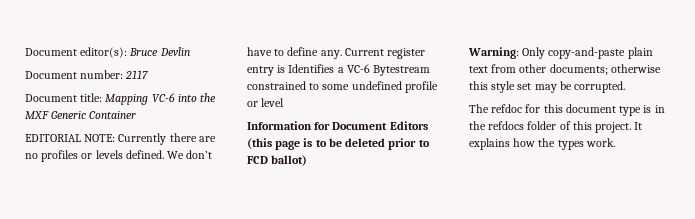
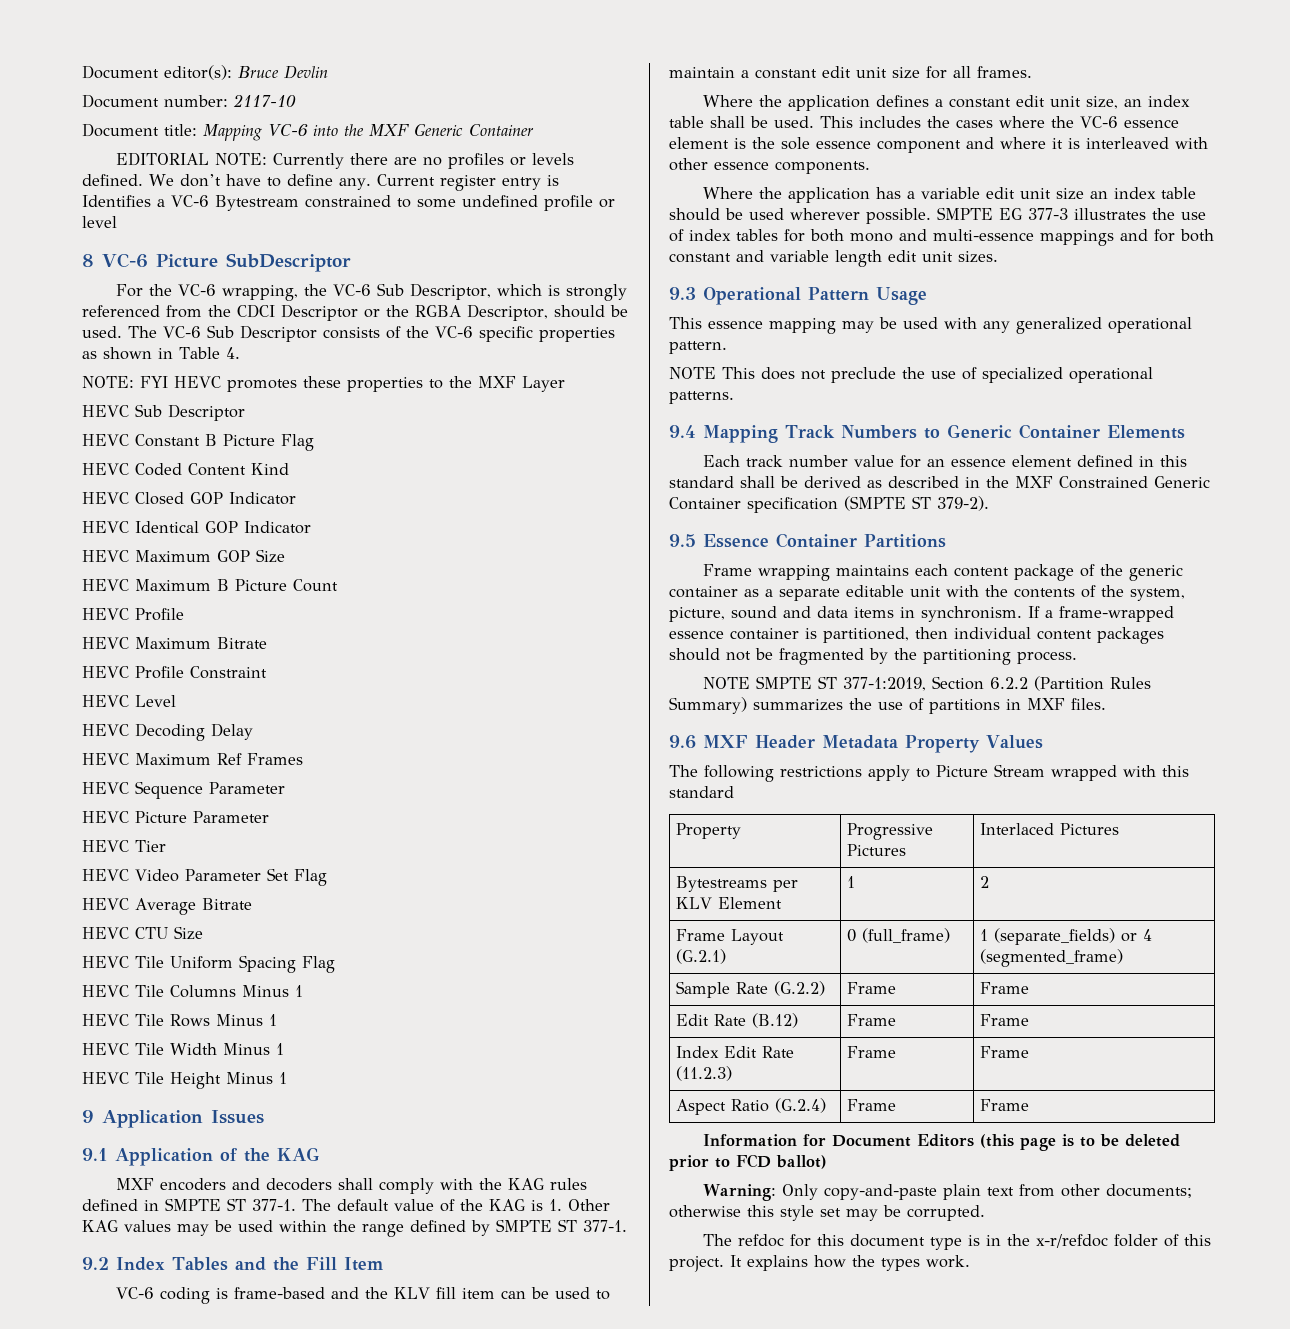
- Document number: 2117
+ Document number: 2117-10
+ 8 VC-6 Picture SubDescriptor
+ For the VC-6 wrapping, the VC-6 Sub Descriptor, which is strongly referenced from the CDCI Descriptor or the RGBA Descriptor, should be used. The VC-6 Sub Descriptor consists of the VC-6 specific properties as shown in Table 4.
+ NOTE: FYI HEVC promotes these properties to the MXF Layer
+ HEVC Sub Descriptor
+ HEVC Constant B Picture Flag
+ HEVC Coded Content Kind
+ HEVC Closed GOP Indicator
+ HEVC Identical GOP Indicator
+ HEVC Maximum GOP Size
+ HEVC Maximum B Picture Count
+ HEVC Profile
+ HEVC Maximum Bitrate
+ HEVC Profile Constraint
+ HEVC Level
+ HEVC Decoding Delay
+ HEVC Maximum Ref Frames
+ HEVC Sequence Parameter
+ HEVC Picture Parameter
+ HEVC Tier
+ HEVC Video Parameter Set Flag
+ HEVC Average Bitrate
+ HEVC CTU Size
+ HEVC Tile Uniform Spacing Flag
+ HEVC Tile Columns Minus 1
+ HEVC Tile Rows Minus 1
+ HEVC Tile Width Minus 1
+ HEVC Tile Height Minus 1
+ 9 Application Issues
+ 9.1 Application of the KAG
+ MXF encoders and decoders shall comply with the KAG rules defined in SMPTE ST 377-1. The default value of the KAG is 1. Other KAG values may be used within the range defined by SMPTE ST 377-1.
+ 9.2 Index Tables and the Fill Item
+ VC-6 coding is frame-based and the KLV fill item can be used to maintain a constant edit unit size for all frames.
+ Where the application defines a constant edit unit size, an index table shall be used. This includes the cases where the VC-6 essence element is the sole essence component and where it is interleaved with other essence components.
+ Where the application has a variable edit unit size an index table should be used wherever possible. SMPTE EG 377-3 illustrates the use of index tables for both mono and multi-essence mappings and for both constant and variable length edit unit sizes.
+ 9.3 Operational Pattern Usage
+ This essence mapping may be used with any generalized operational pattern.
+ NOTE This does not preclude the use of specialized operational patterns.
+ 9.4 Mapping Track Numbers to Generic Container Elements
+ Each track number value for an essence element defined in this standard shall be derived as described in the MXF Constrained Generic Container specification (SMPTE ST 379-2).
+ 9.5 Essence Container Partitions
+ Frame wrapping maintains each content package of the generic container as a separate editable unit with the contents of the system, picture, sound and data items in synchronism. If a frame-wrapped essence container is partitioned, then individual content packages should not be fragmented by the partitioning process.
+ NOTE SMPTE ST 377-1:2019, Section 6.2.2 (Partition Rules Summary) summarizes the use of partitions in MXF files.
+ 9.6 MXF Header Metadata Property Values
+ The following restrictions apply to Picture Stream wrapped with this standard
+ Property | Progressive Pictures | Interlaced Pictures
+ Bytestreams per KLV Element | 1 | 2
+ Frame Layout (G.2.1) | 0 (full_frame) | 1 (separate_fields) or 4 (segmented_frame)
+ Sample Rate (G.2.2) | Frame | Frame
+ Edit Rate (B.12) | Frame | Frame
+ Index Edit Rate (11.2.3) | Frame | Frame
+ Aspect Ratio (G.2.4) | Frame | Frame
- The refdoc for this document type is in the refdocs folder of this project.
+ The refdoc for this document type is in the x-r/refdoc folder of this project.

